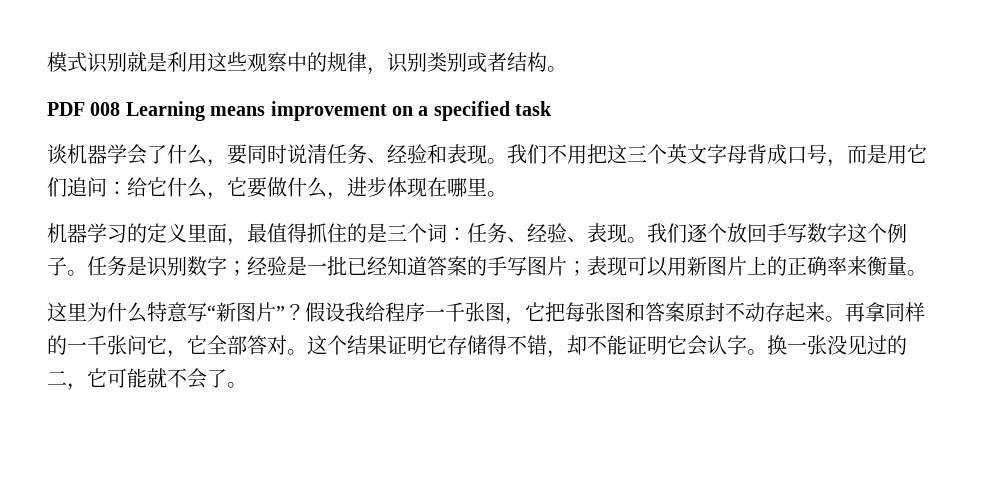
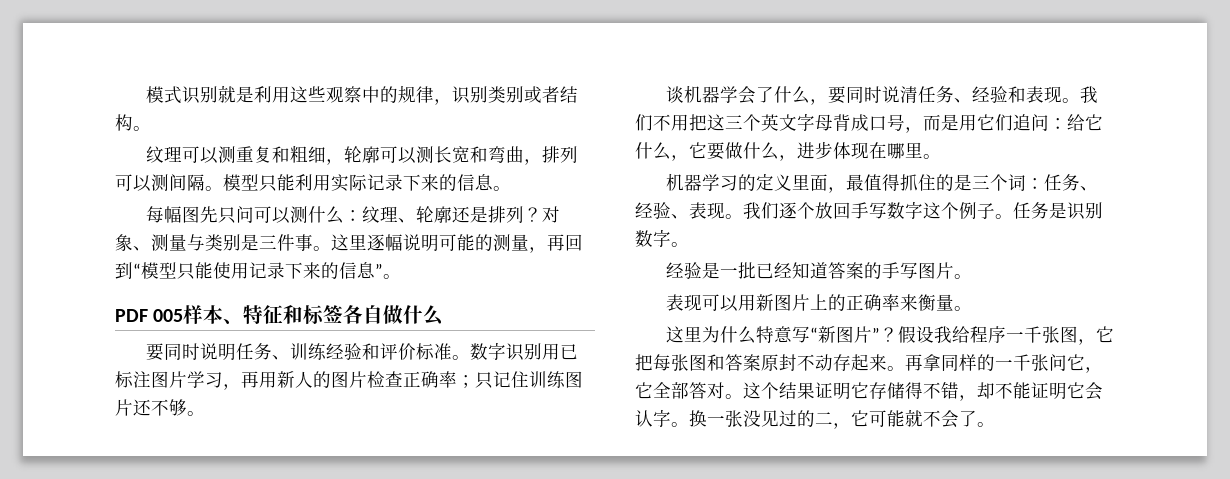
- PDF 008 Learning means improvement on a specified task
+ 纹理可以测重复和粗细，轮廓可以测长宽和弯曲，排列可以测间隔。模型只能利用实际记录下来的信息。
+ 每幅图先只问可以测什么：纹理、轮廓还是排列？对象、测量与类别是三件事。这里逐幅说明可能的测量，再回到“模型只能使用记录下来的信息”。
+ PDF 005样本、特征和标签各自做什么
+ 要同时说明任务、训练经验和评价标准。数字识别用已标注图片学习，再用新人的图片检查正确率；只记住训练图片还不够。
- 任务是识别数字；经验是一批已经知道答案的手写图片；表现可以用新图片上的正确率来衡量。
+ 任务是识别数字。
+ 经验是一批已经知道答案的手写图片。
+ 表现可以用新图片上的正确率来衡量。

